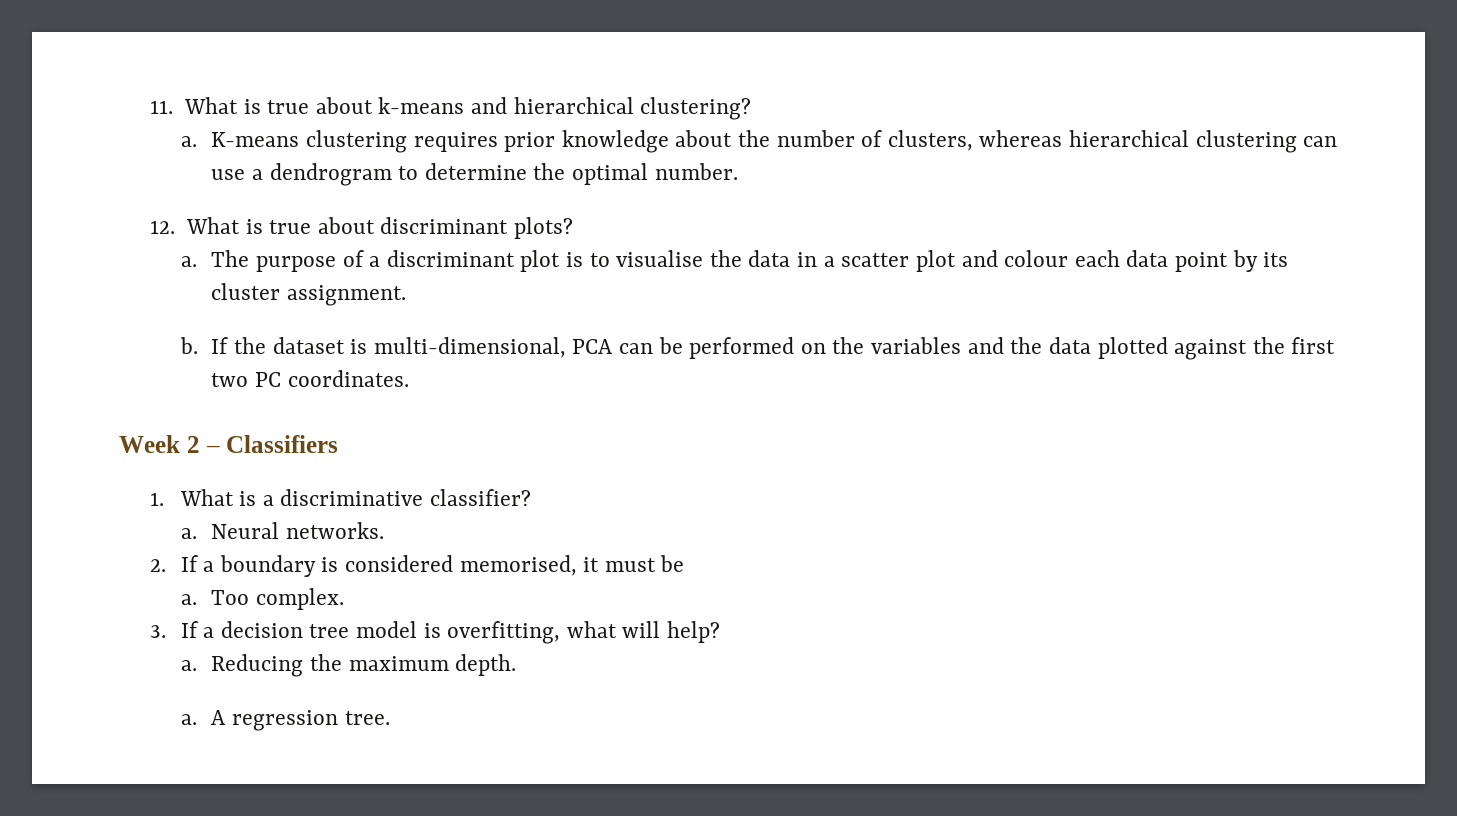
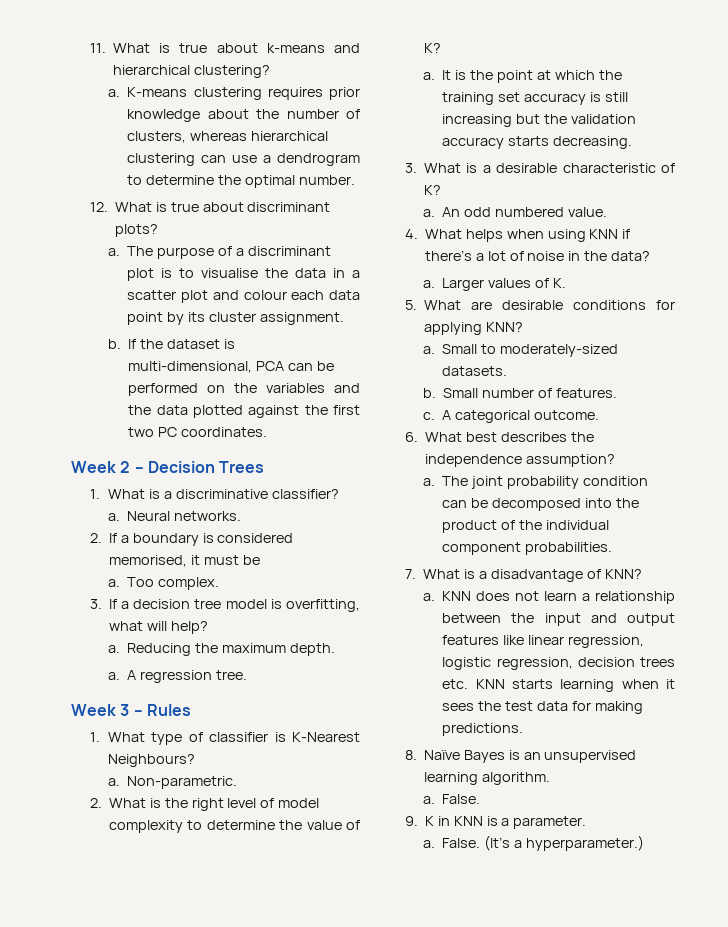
- Week 2 – Classifiers
+ Week 2 – Decision Trees
+ Week 3 – Rules
+ 1. What type of classifier is K-Nearest Neighbours?
+ a. Non-parametric.
+ 2. What is the right level of model complexity to determine the value of K?
+ a. It is the point at which the training set accuracy is still increasing but the validation accuracy starts decreasing.
+ 3. What is a desirable characteristic of K?
+ a. An odd numbered value.
+ 4. What helps when using KNN if there’s a lot of noise in the data?
+ a. Larger values of K.
+ 5. What are desirable conditions for applying KNN?
+ a. Small to moderately-sized datasets.
+ b. Small number of features.
+ c. A categorical outcome.
+ 6. What best describes the independence assumption?
+ a. The joint probability condition can be decomposed into the product of the individual component probabilities.
+ 7. What is a disadvantage of KNN?
+ a. KNN does not learn a relationship between the input and output features like linear regression, logistic regression, decision trees etc. KNN starts learning when it sees the test data for making predictions.
+ 8. Naïve Bayes is an unsupervised learning algorithm.
+ a. False.
+ 9. K in KNN is a parameter.
+ a. False. (It’s a hyperparameter.)

